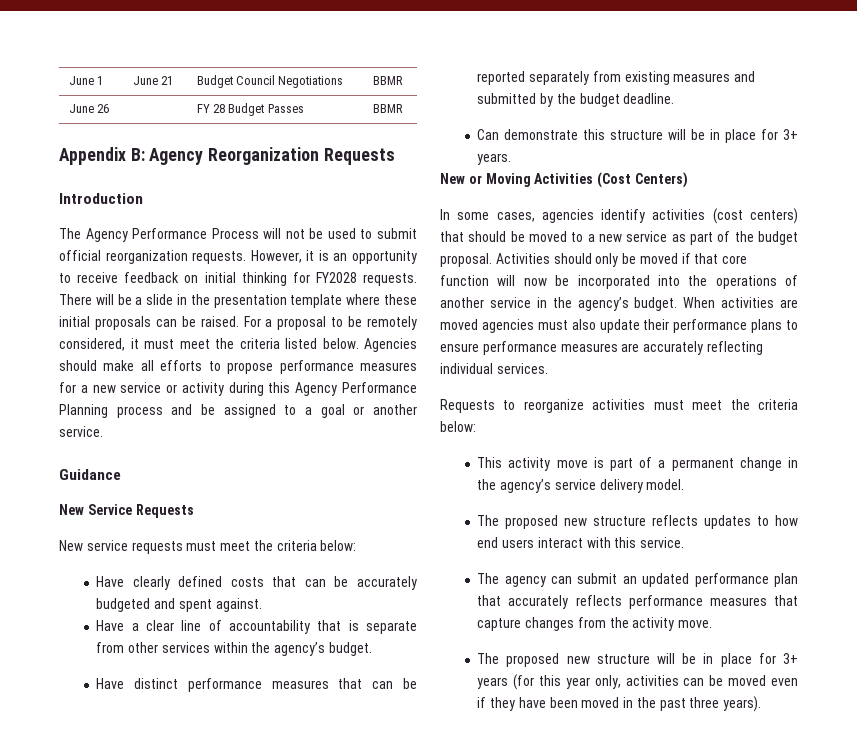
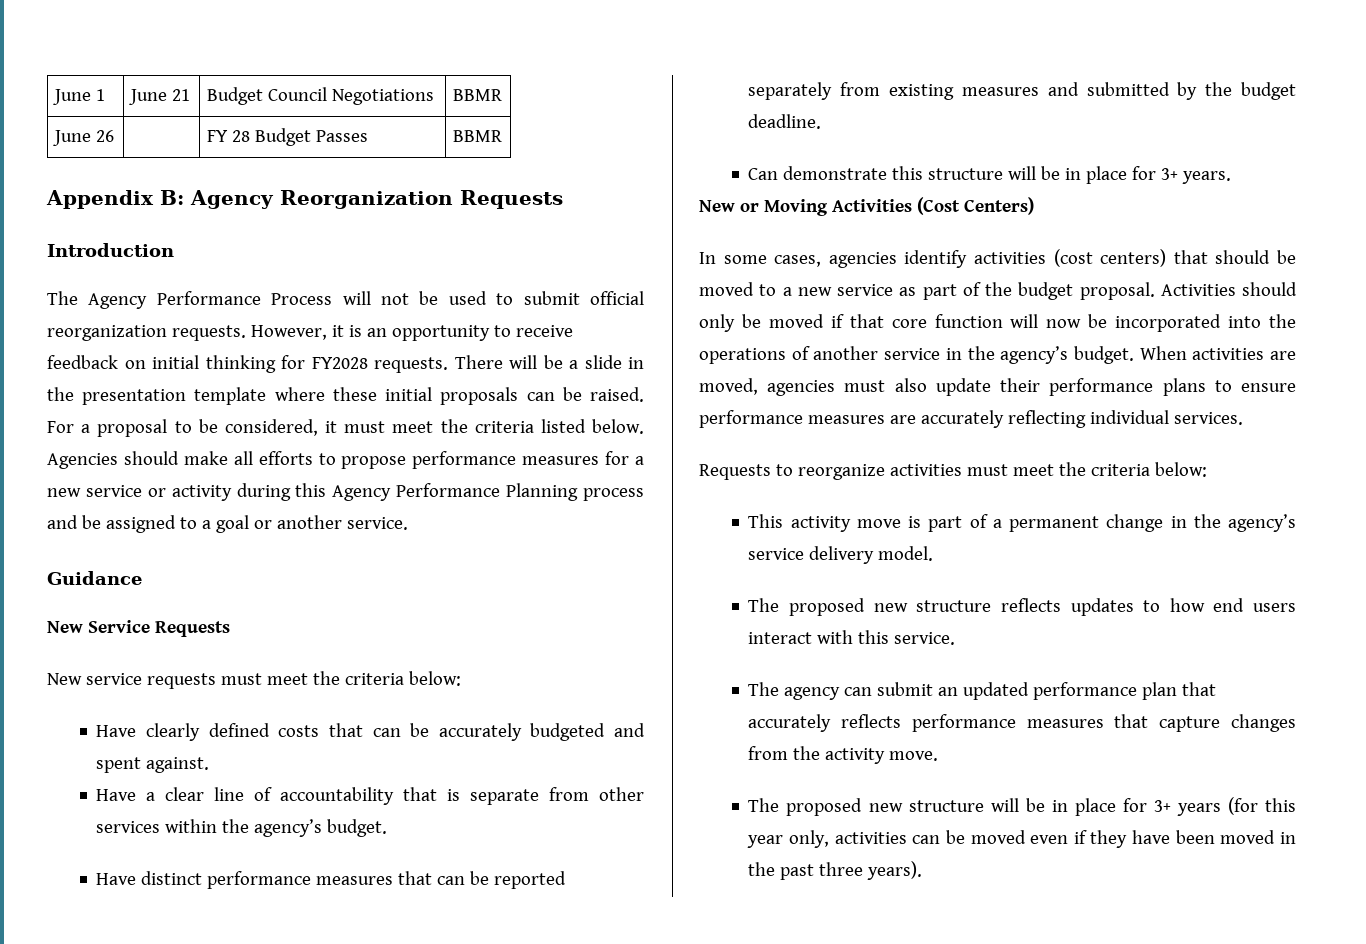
- For a proposal to be remotely considered, it must meet the criteria listed below.
+ For a proposal to be considered, it must meet the criteria listed below.
- When activities are moved agencies must also update their performance plans to ensure performance measures are accurately reflecting individual services.
+ When activities are moved, agencies must also update their performance plans to ensure performance measures are accurately reflecting individual services.

